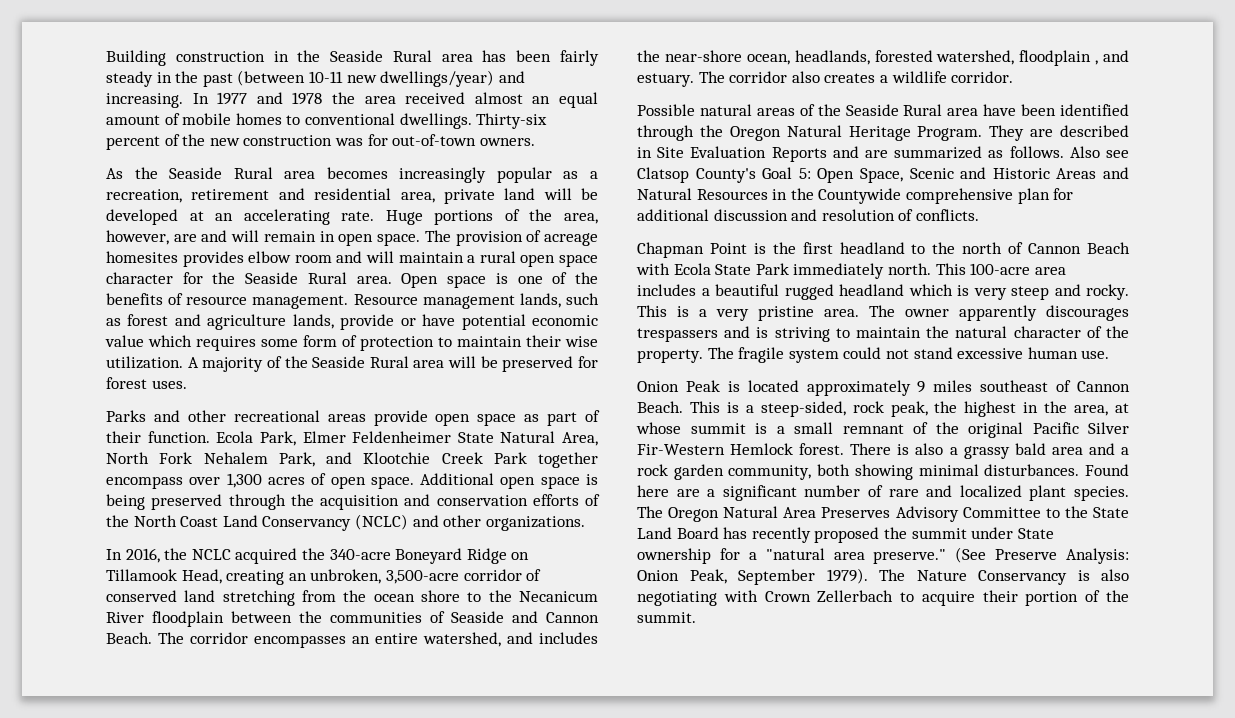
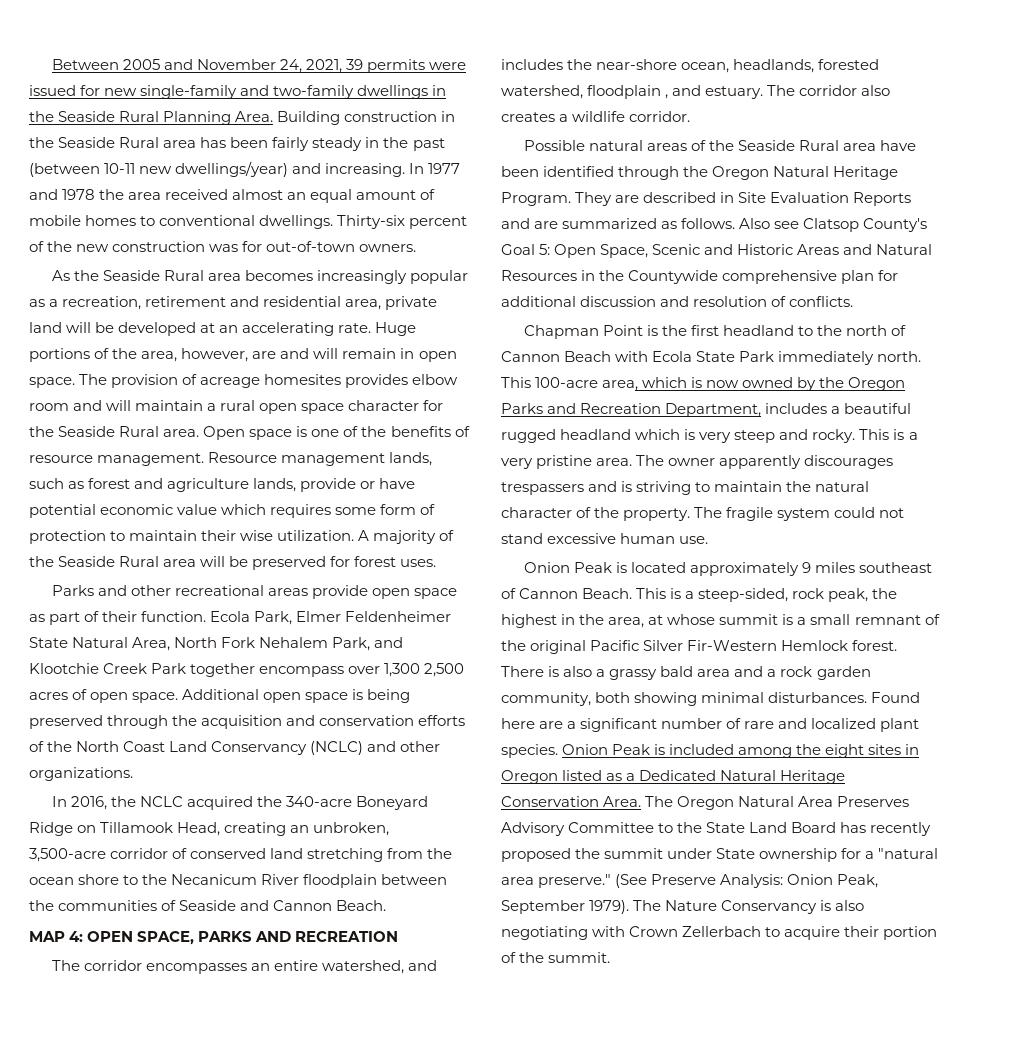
+ Between 2005 and November 24, 2021, 39 permits were issued for new single-family and two-family dwellings in the Seaside Rural Planning Area.
- Ecola Park, Elmer Feldenheimer State Natural Area, North Fork Nehalem Park, and Klootchie Creek Park together encompass over 1,300 acres of open space.
+ Ecola Park, Elmer Feldenheimer State Natural Area, North Fork Nehalem Park, and Klootchie Creek Park together encompass over 1,300 2,500 acres of open space.
- In 2016, the NCLC acquired the 340-acre Boneyard Ridge on Tillamook Head, creating an unbroken, 3,500-acre corridor of conserved land stretching from the ocean shore to the Necanicum River floodplain between the communities of Seaside and Cannon Beach. The corridor encompasses an entire watershed, and includes the near-shore ocean, headlands, forested watershed, floodplain , and estuary.
+ In 2016, the NCLC acquired the 340-acre Boneyard Ridge on Tillamook Head, creating an unbroken, 3,500-acre corridor of conserved land stretching from the ocean shore to the Necanicum River floodplain between the communities of Seaside and Cannon Beach.
+ MAP 4: OPEN SPACE, PARKS AND RECREATION
+ The corridor encompasses an entire watershed, and includes the near-shore ocean, headlands, forested watershed, floodplain , and estuary.
- This 100-acre area includes a beautiful rugged headland which is very steep and rocky.
+ This 100-acre area, which is now owned by the Oregon Parks and Recreation Department, includes a beautiful rugged headland which is very steep and rocky.
+ Onion Peak is included among the eight sites in Oregon listed as a Dedicated Natural Heritage Conservation Area.

